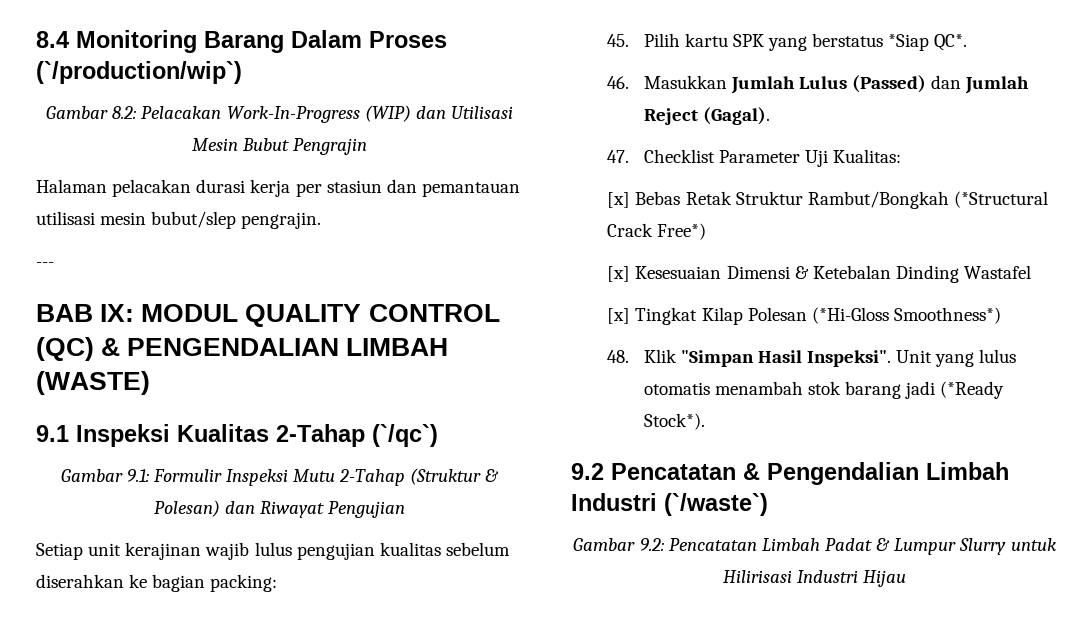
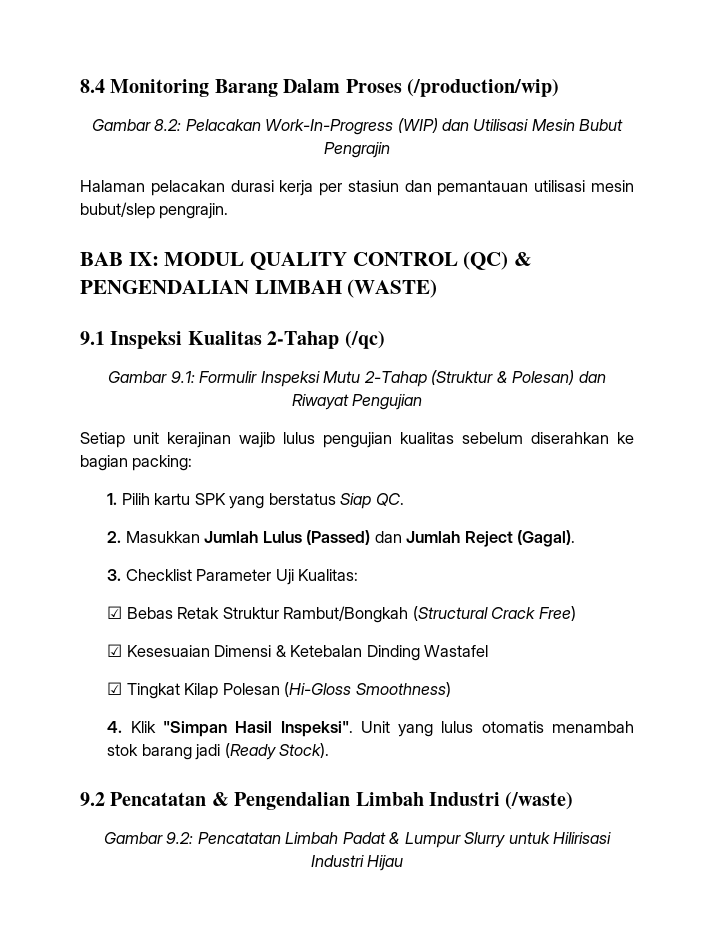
- 8.4 Monitoring Barang Dalam Proses (`/production/wip`)
+ 8.4 Monitoring Barang Dalam Proses (/production/wip)
- ---
- 9.1 Inspeksi Kualitas 2-Tahap (`/qc`)
+ 9.1 Inspeksi Kualitas 2-Tahap (/qc)
- 45. Pilih kartu SPK yang berstatus *Siap QC*.
- 46. Masukkan Jumlah Lulus (Passed) dan Jumlah Reject (Gagal).
+ 1. Pilih kartu SPK yang berstatus Siap QC.
+ 2. Masukkan Jumlah Lulus (Passed) dan Jumlah Reject (Gagal).
- 47. Checklist Parameter Uji Kualitas:
+ 3. Checklist Parameter Uji Kualitas:
- [x] Bebas Retak Struktur Rambut/Bongkah (*Structural Crack Free*)
- [x] Kesesuaian Dimensi & Ketebalan Dinding Wastafel
+ ☑ Bebas Retak Struktur Rambut/Bongkah (Structural Crack Free)
+ ☑ Kesesuaian Dimensi & Ketebalan Dinding Wastafel
- [x] Tingkat Kilap Polesan (*Hi-Gloss Smoothness*)
- 48. Klik "Simpan Hasil Inspeksi".
+ ☑ Tingkat Kilap Polesan (Hi-Gloss Smoothness)
+ 4. Klik "Simpan Hasil Inspeksi".
- Unit yang lulus otomatis menambah stok barang jadi (*Ready Stock*).
+ Unit yang lulus otomatis menambah stok barang jadi (Ready Stock).
- 9.2 Pencatatan & Pengendalian Limbah Industri (`/waste`)
+ 9.2 Pencatatan & Pengendalian Limbah Industri (/waste)

